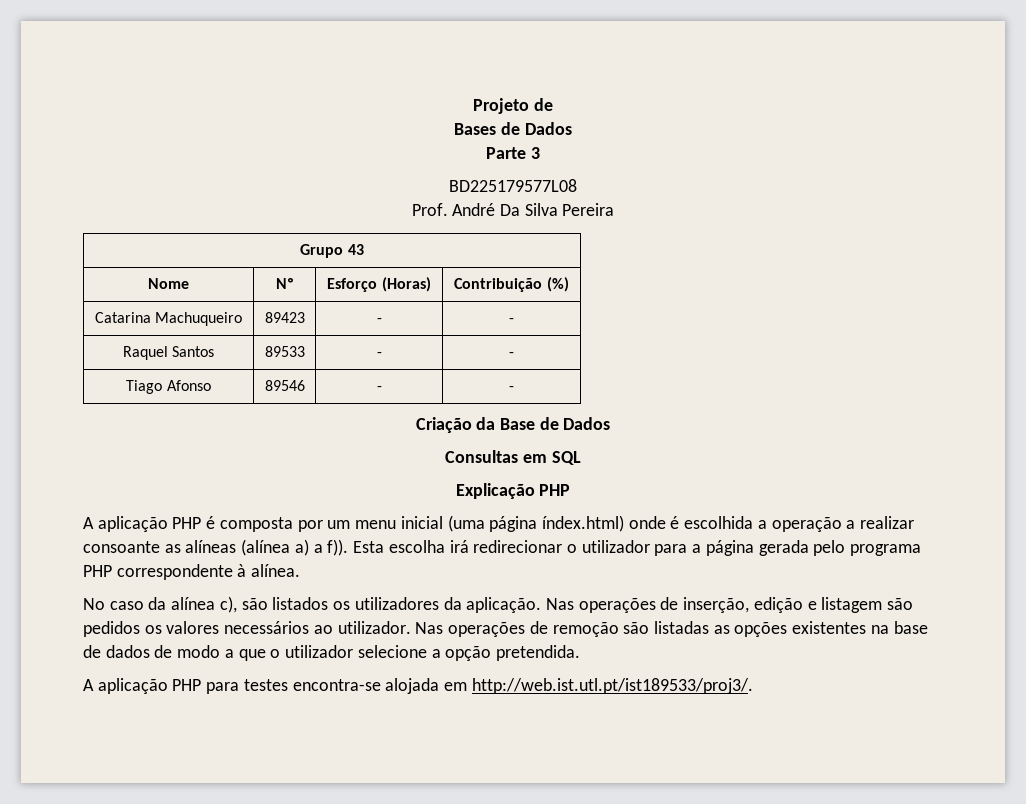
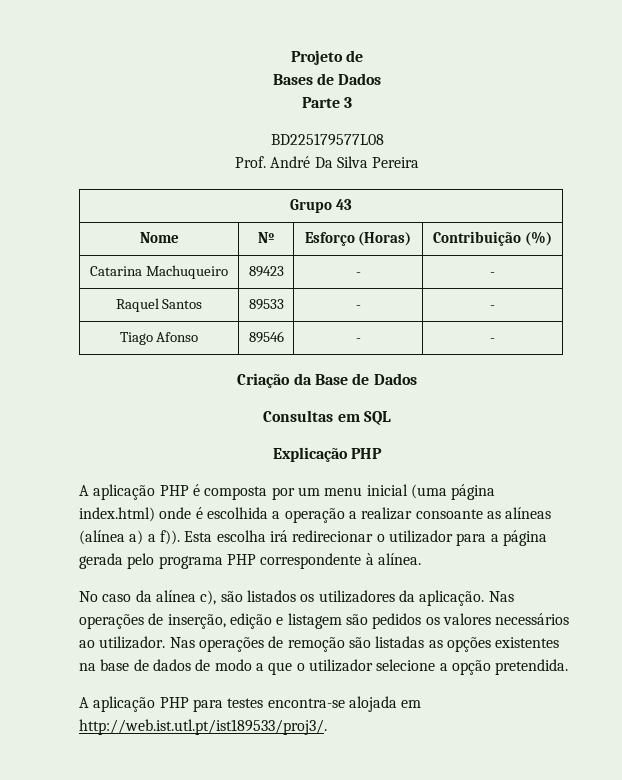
- A aplicação PHP é composta por um menu inicial (uma página índex.html) onde é escolhida a operação a realizar consoante as alíneas (alínea a) a f)).
+ A aplicação PHP é composta por um menu inicial (uma página index.html) onde é escolhida a operação a realizar consoante as alíneas (alínea a) a f)).

